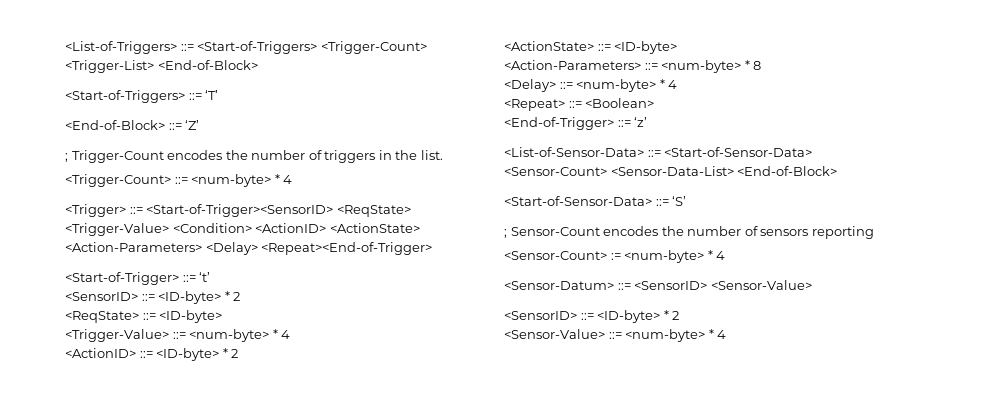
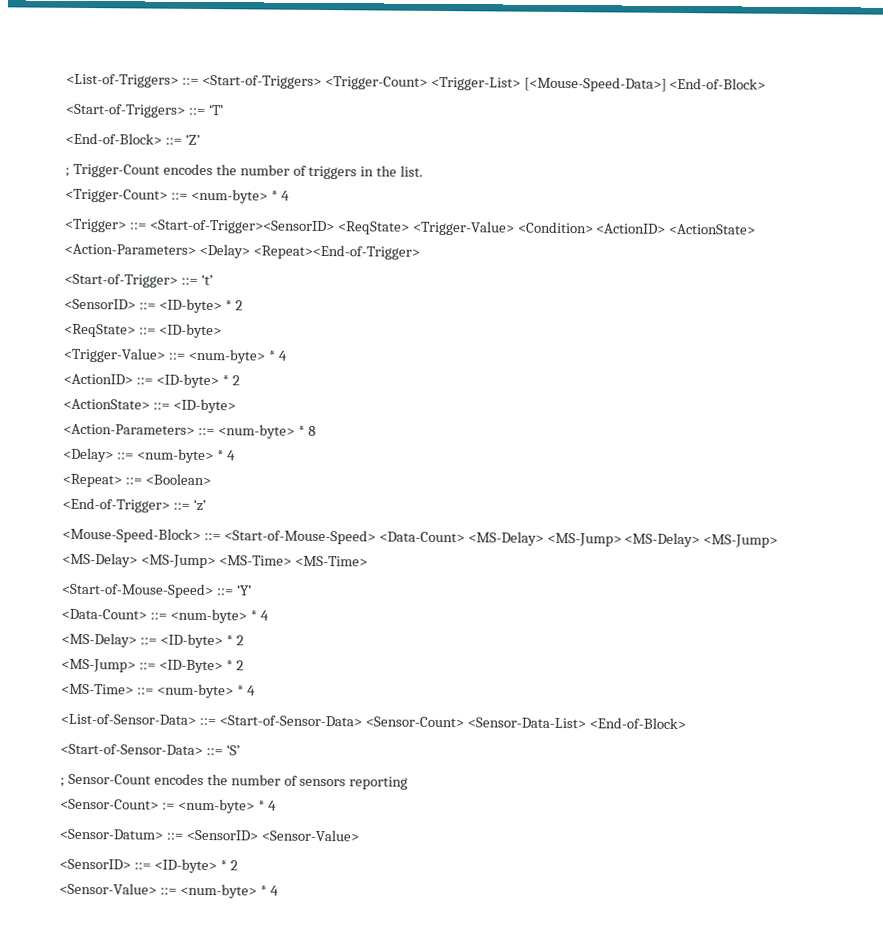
- <List-of-Triggers> ::= <Start-of-Triggers> <Trigger-Count> <Trigger-List> <End-of-Block>
+ <List-of-Triggers> ::= <Start-of-Triggers> <Trigger-Count> <Trigger-List> [<Mouse-Speed-Data>] <End-of-Block>
+ <Mouse-Speed-Block> ::= <Start-of-Mouse-Speed> <Data-Count> <MS-Delay> <MS-Jump> <MS-Delay> <MS-Jump> <MS-Delay> <MS-Jump> <MS-Time> <MS-Time>
+ <Start-of-Mouse-Speed> ::= ‘Y’
+ <Data-Count> ::= <num-byte> * 4
+ <MS-Delay> ::= <ID-byte> * 2
+ <MS-Jump> ::= <ID-Byte> * 2
+ <MS-Time> ::= <num-byte> * 4

